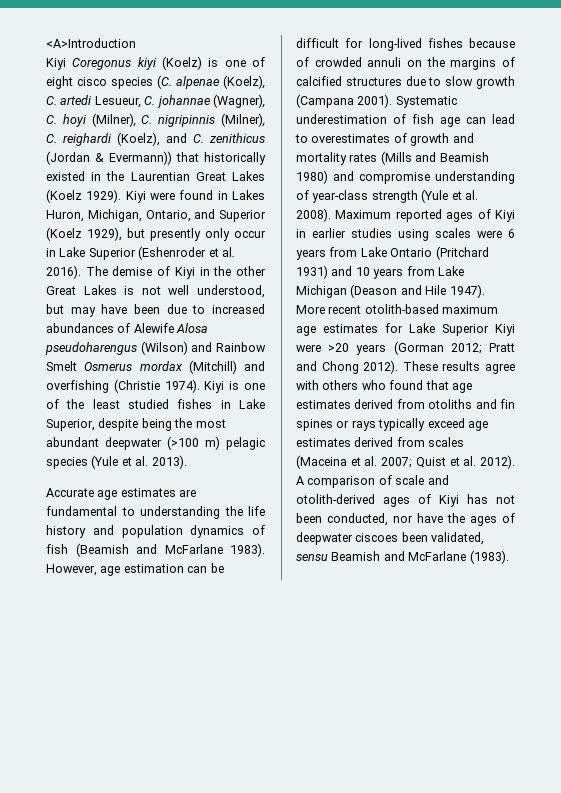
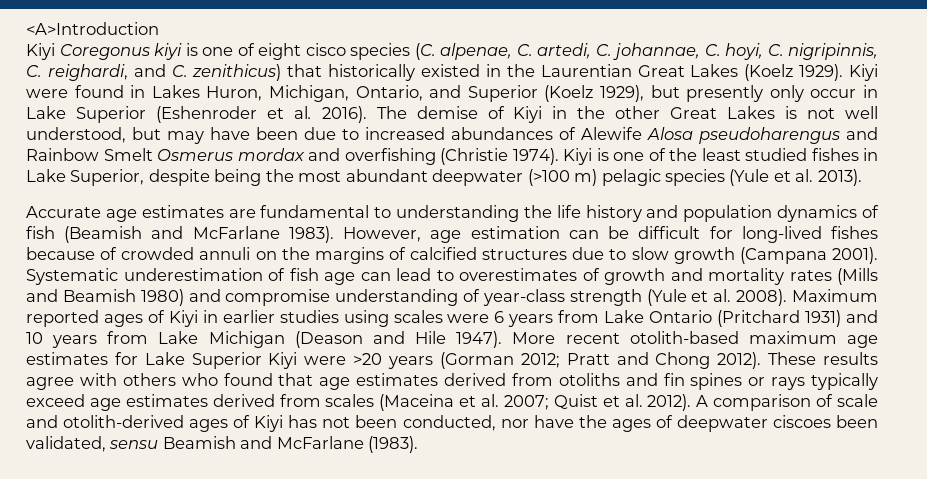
- Kiyi Coregonus kiyi (Koelz) is one of eight cisco species (C. alpenae (Koelz), C. artedi Lesueur, C. johannae (Wagner), C. hoyi (Milner), C. nigripinnis (Milner), C. reighardi (Koelz), and C. zenithicus (Jordan & Evermann)) that historically existed in the Laurentian Great Lakes (Koelz 1929).
+ Kiyi Coregonus kiyi is one of eight cisco species (C. alpenae, C. artedi, C. johannae, C. hoyi, C. nigripinnis, C. reighardi, and C. zenithicus) that historically existed in the Laurentian Great Lakes (Koelz 1929).
- The demise of Kiyi in the other Great Lakes is not well understood, but may have been due to increased abundances of Alewife Alosa pseudoharengus (Wilson) and Rainbow Smelt Osmerus mordax (Mitchill) and overfishing (Christie 1974).
+ The demise of Kiyi in the other Great Lakes is not well understood, but may have been due to increased abundances of Alewife Alosa pseudoharengus and Rainbow Smelt Osmerus mordax and overfishing (Christie 1974).

